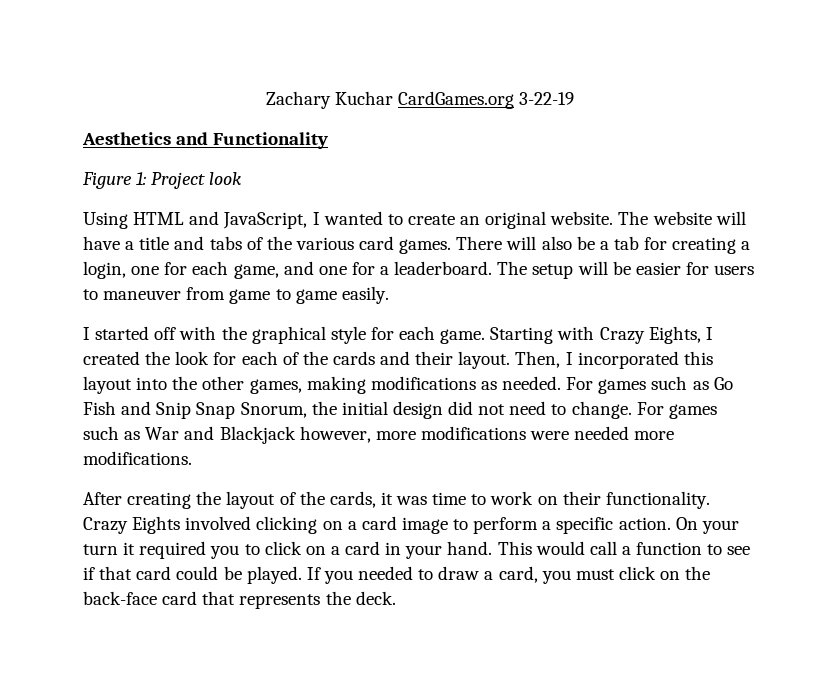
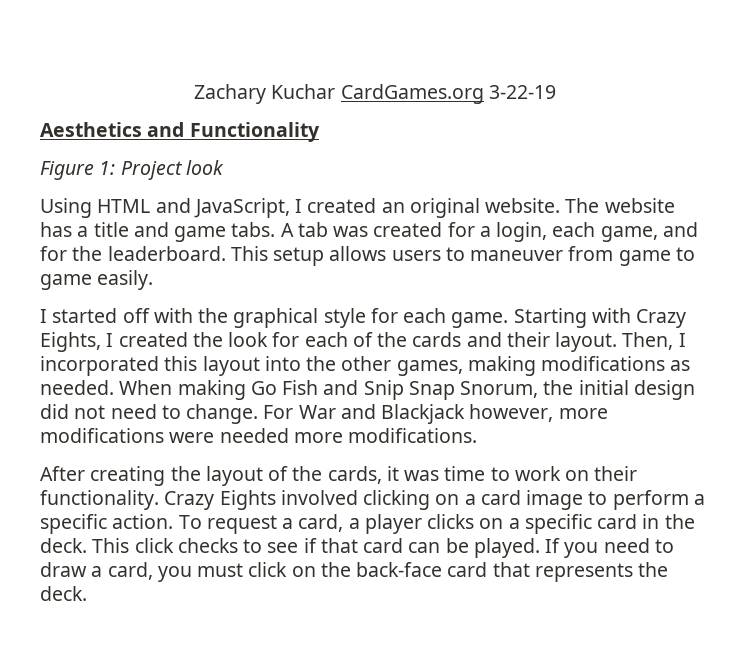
- Using HTML and JavaScript, I wanted to create an original website.
+ Using HTML and JavaScript, I created an original website.
- The website will have a title and tabs of the various card games. There will also be a tab for creating a login, one for each game, and one for a leaderboard. The setup will be easier for users to maneuver from game to game easily.
+ The website has a title and game tabs. A tab was created for a login, each game, and for the leaderboard. This setup allows users to maneuver from game to game easily.
- For games such as Go Fish and Snip Snap Snorum, the initial design did not need to change.
+ When making Go Fish and Snip Snap Snorum, the initial design did not need to change.
- For games such as War and Blackjack however, more modifications were needed more modifications.
+ For War and Blackjack however, more modifications were needed more modifications.
- On your turn it required you to click on a card in your hand. This would call a function to see if that card could be played.
+ To request a card, a player clicks on a specific card in the deck. This click checks to see if that card can be played.
- If you needed to draw a card, you must click on the back-face card that represents the deck.
+ If you need to draw a card, you must click on the back-face card that represents the deck.

